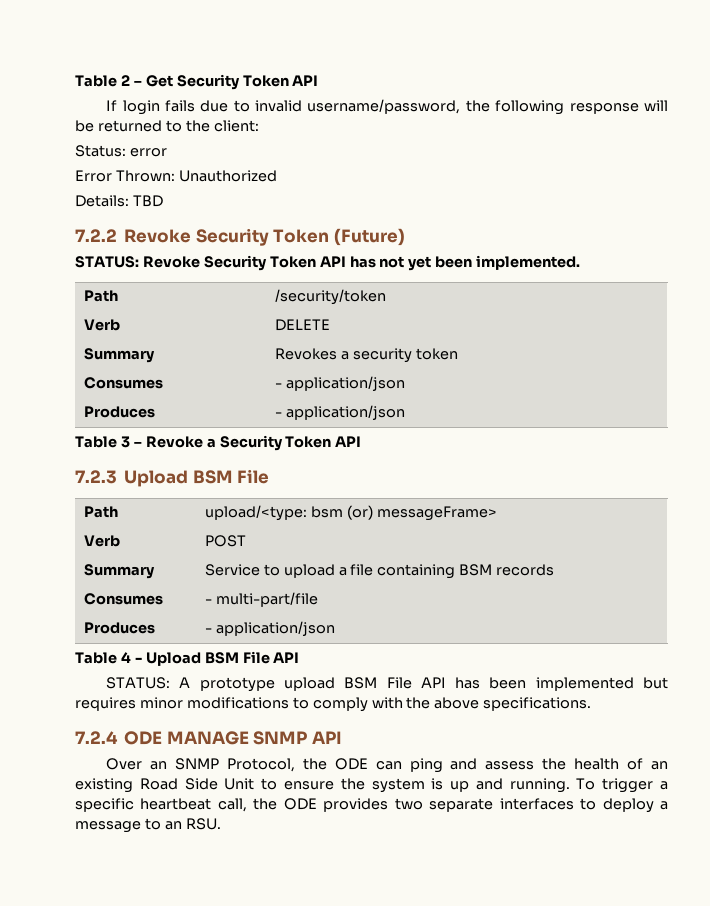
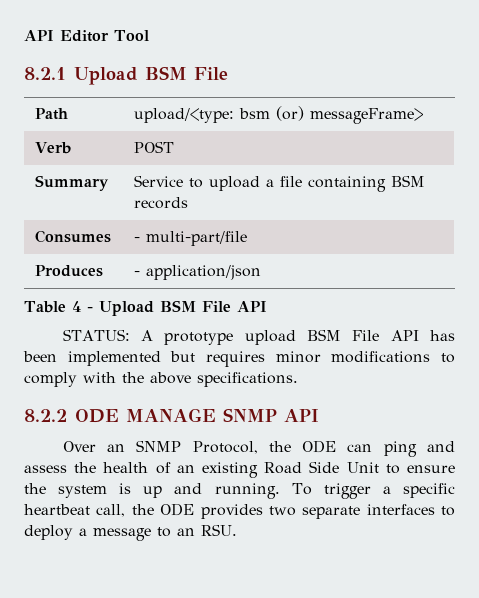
- Table 2 – Get Security Token API
- If login fails due to invalid username/password, the following response will be returned to the client:
- Status: error
- Error Thrown: Unauthorized
- Details: TBD
- 7.2.2 Revoke Security Token (Future)
- STATUS: Revoke Security Token API has not yet been implemented.
- Path | /security/token
- Verb | DELETE
- Summary | Revokes a security token
- Consumes | - application/json
- Produces | - application/json
- Table 3 – Revoke a Security Token API
- 7.2.3 Upload BSM File
+ API Editor Tool
+ 8.2.1 Upload BSM File
- 7.2.4 ODE MANAGE SNMP API
+ 8.2.2 ODE MANAGE SNMP API

